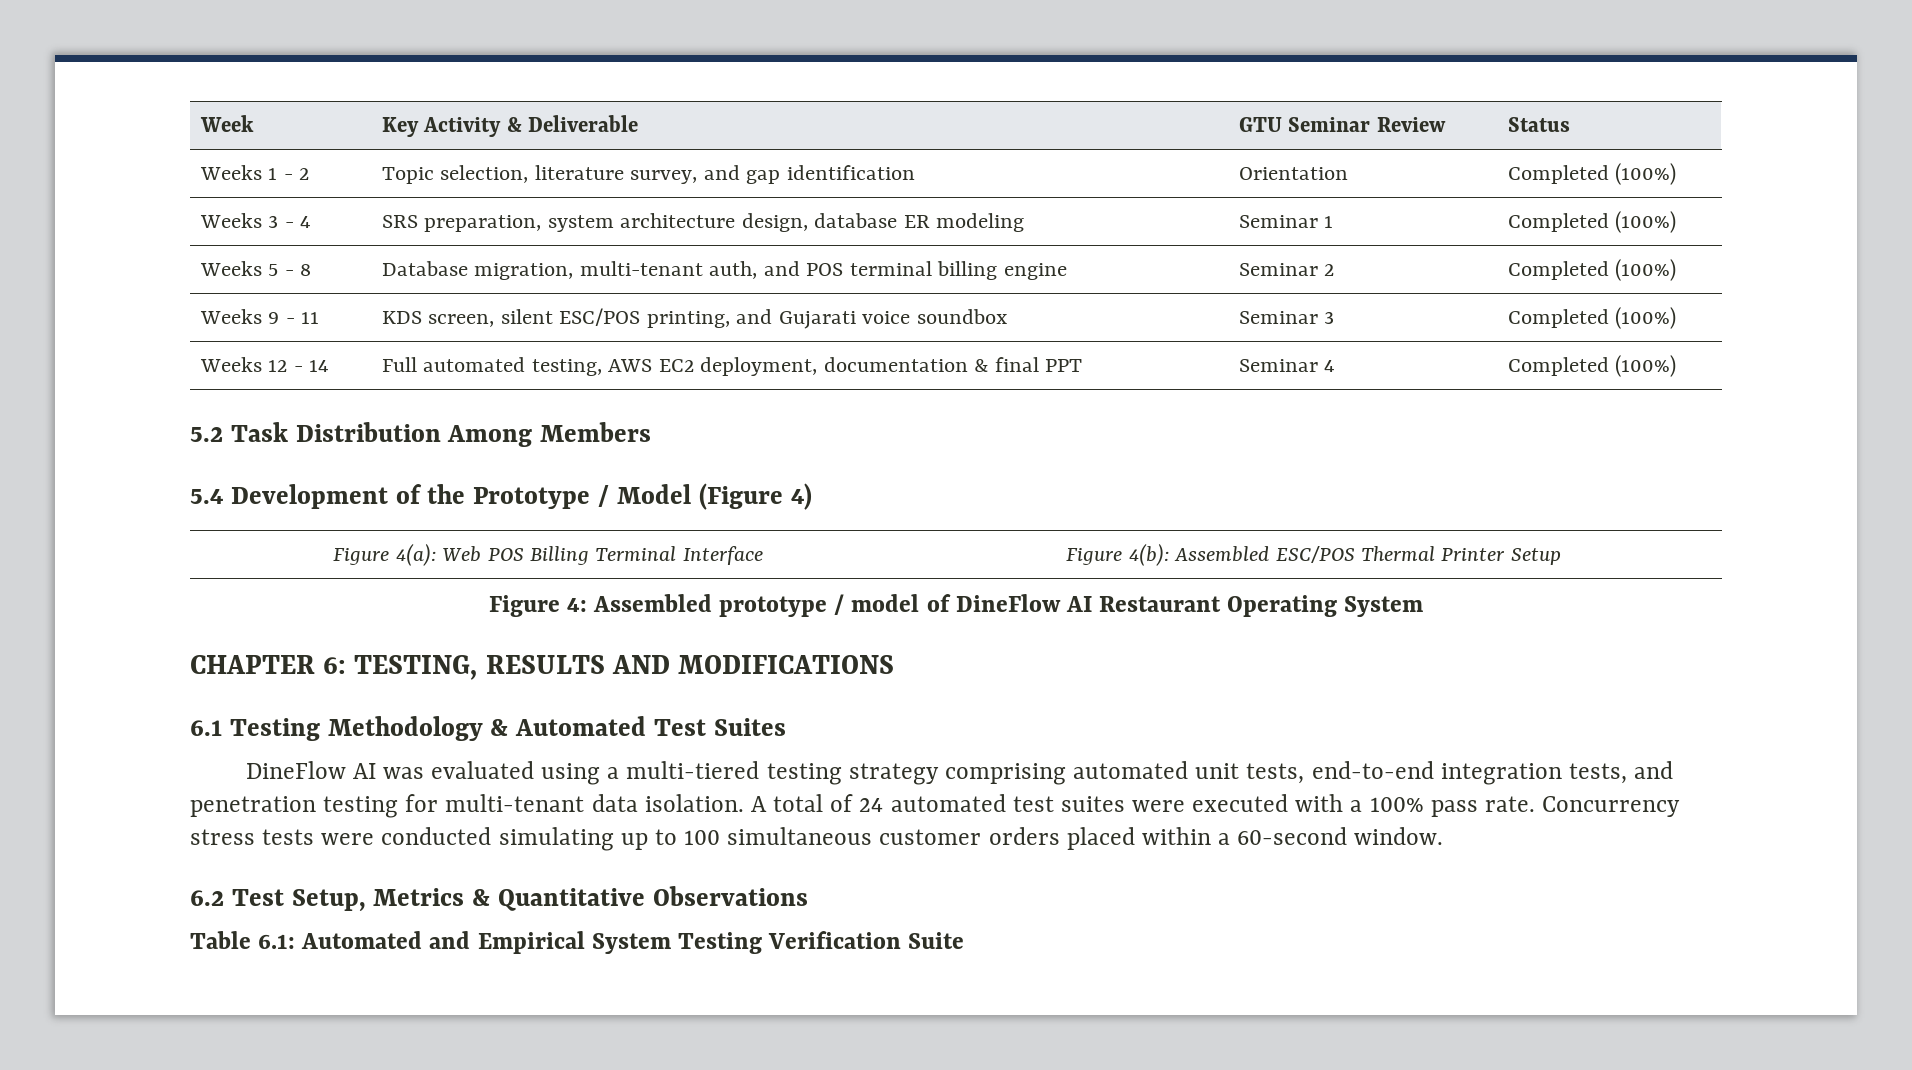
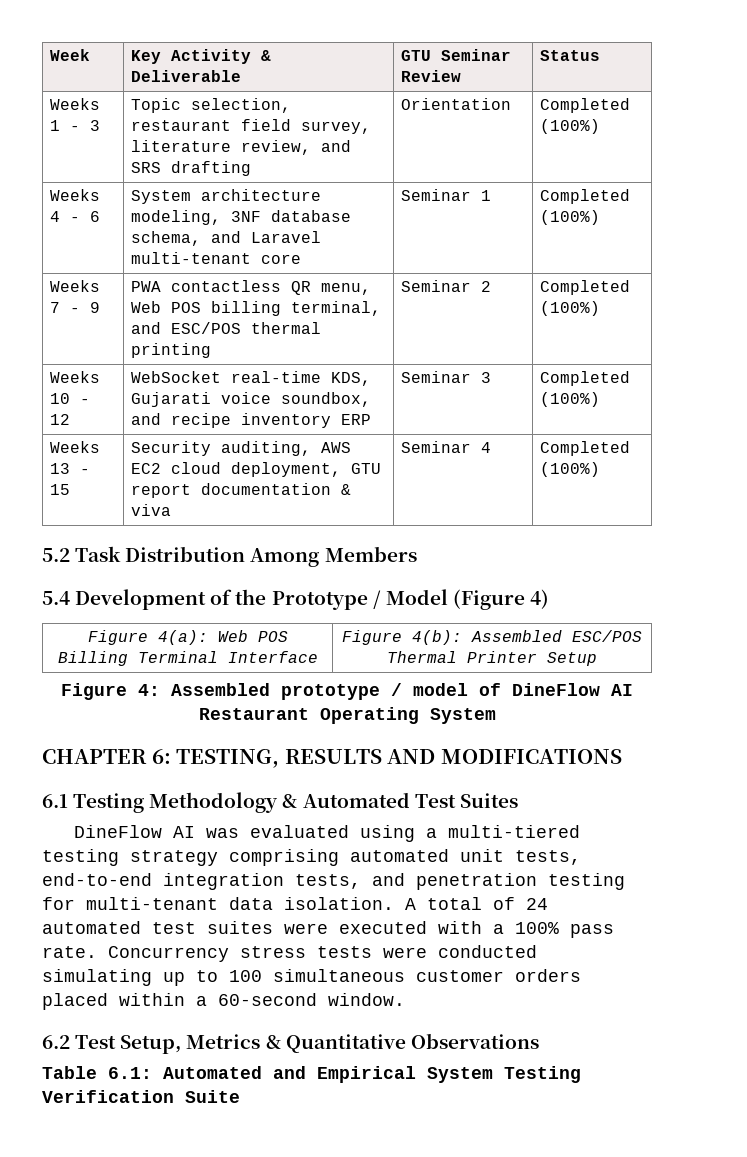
- Weeks 1 - 2 | Topic selection, literature survey, and gap identification | Orientation | Completed (100%)
- Weeks 3 - 4 | SRS preparation, system architecture design, database ER modeling | Seminar 1 | Completed (100%)
+ Weeks 1 - 3 | Topic selection, restaurant field survey, literature review, and SRS drafting | Orientation | Completed (100%)
+ Weeks 4 - 6 | System architecture modeling, 3NF database schema, and Laravel multi-tenant core | Seminar 1 | Completed (100%)
- Weeks 5 - 8 | Database migration, multi-tenant auth, and POS terminal billing engine | Seminar 2 | Completed (100%)
+ Weeks 7 - 9 | PWA contactless QR menu, Web POS billing terminal, and ESC/POS thermal printing | Seminar 2 | Completed (100%)
- Weeks 9 - 11 | KDS screen, silent ESC/POS printing, and Gujarati voice soundbox | Seminar 3 | Completed (100%)
+ Weeks 10 - 12 | WebSocket real-time KDS, Gujarati voice soundbox, and recipe inventory ERP | Seminar 3 | Completed (100%)
- Weeks 12 - 14 | Full automated testing, AWS EC2 deployment, documentation & final PPT | Seminar 4 | Completed (100%)
+ Weeks 13 - 15 | Security auditing, AWS EC2 cloud deployment, GTU report documentation & viva | Seminar 4 | Completed (100%)

